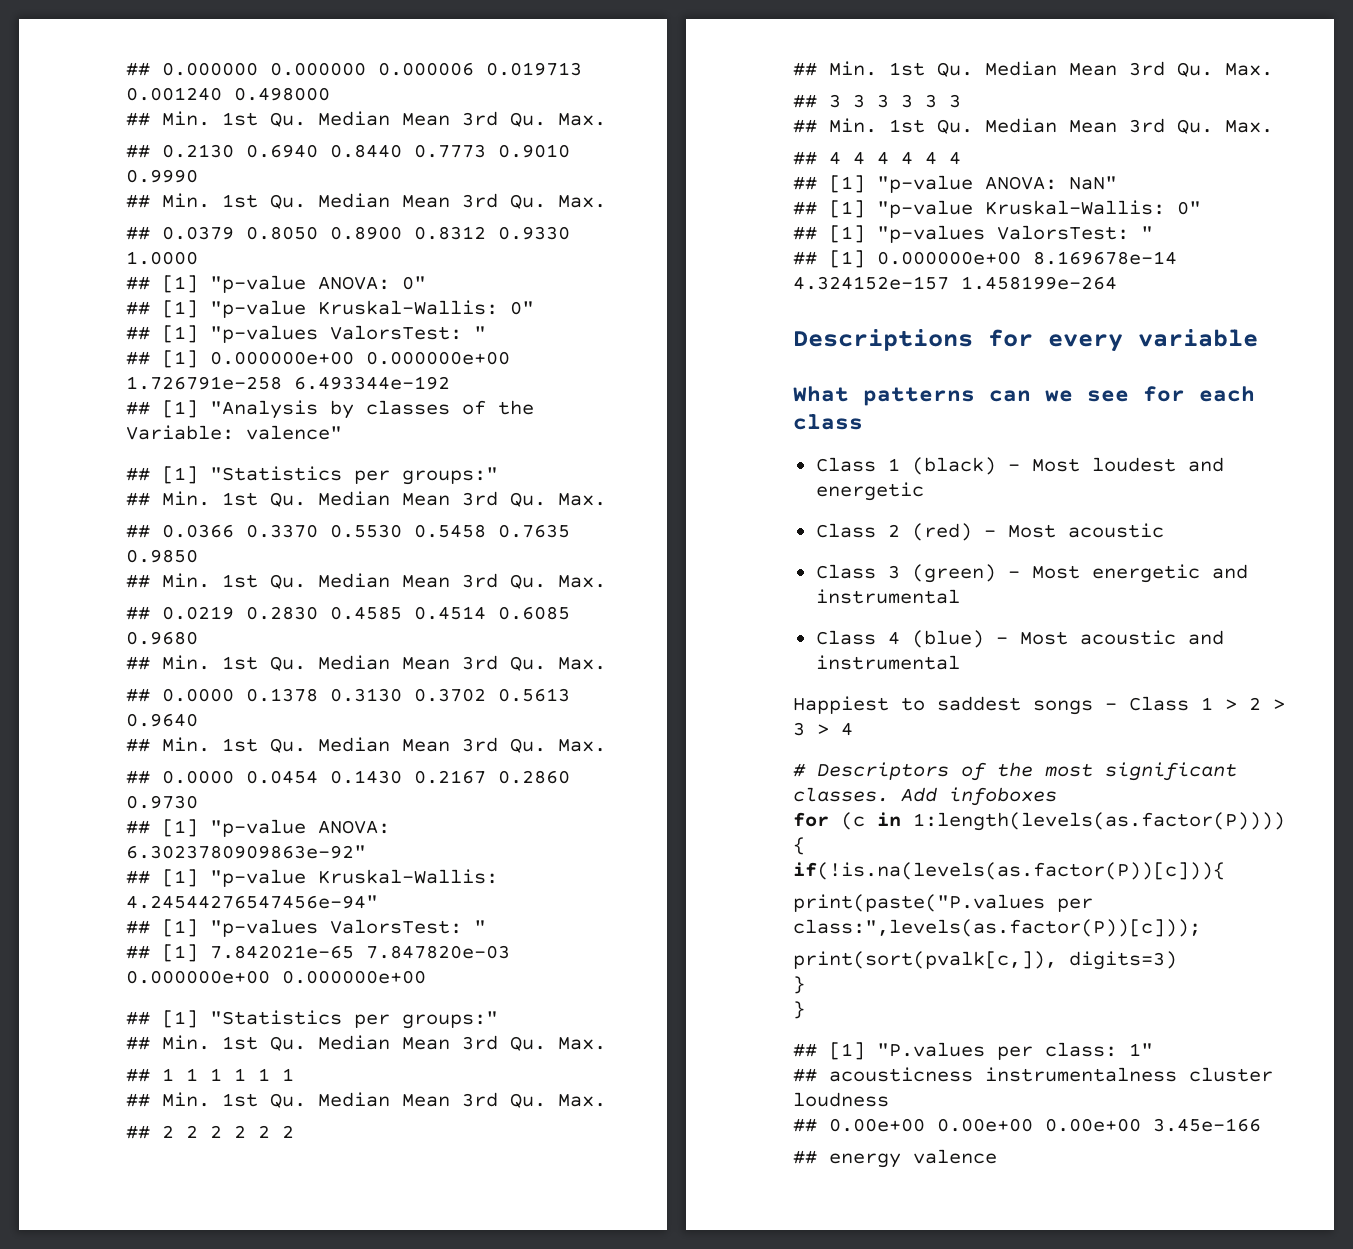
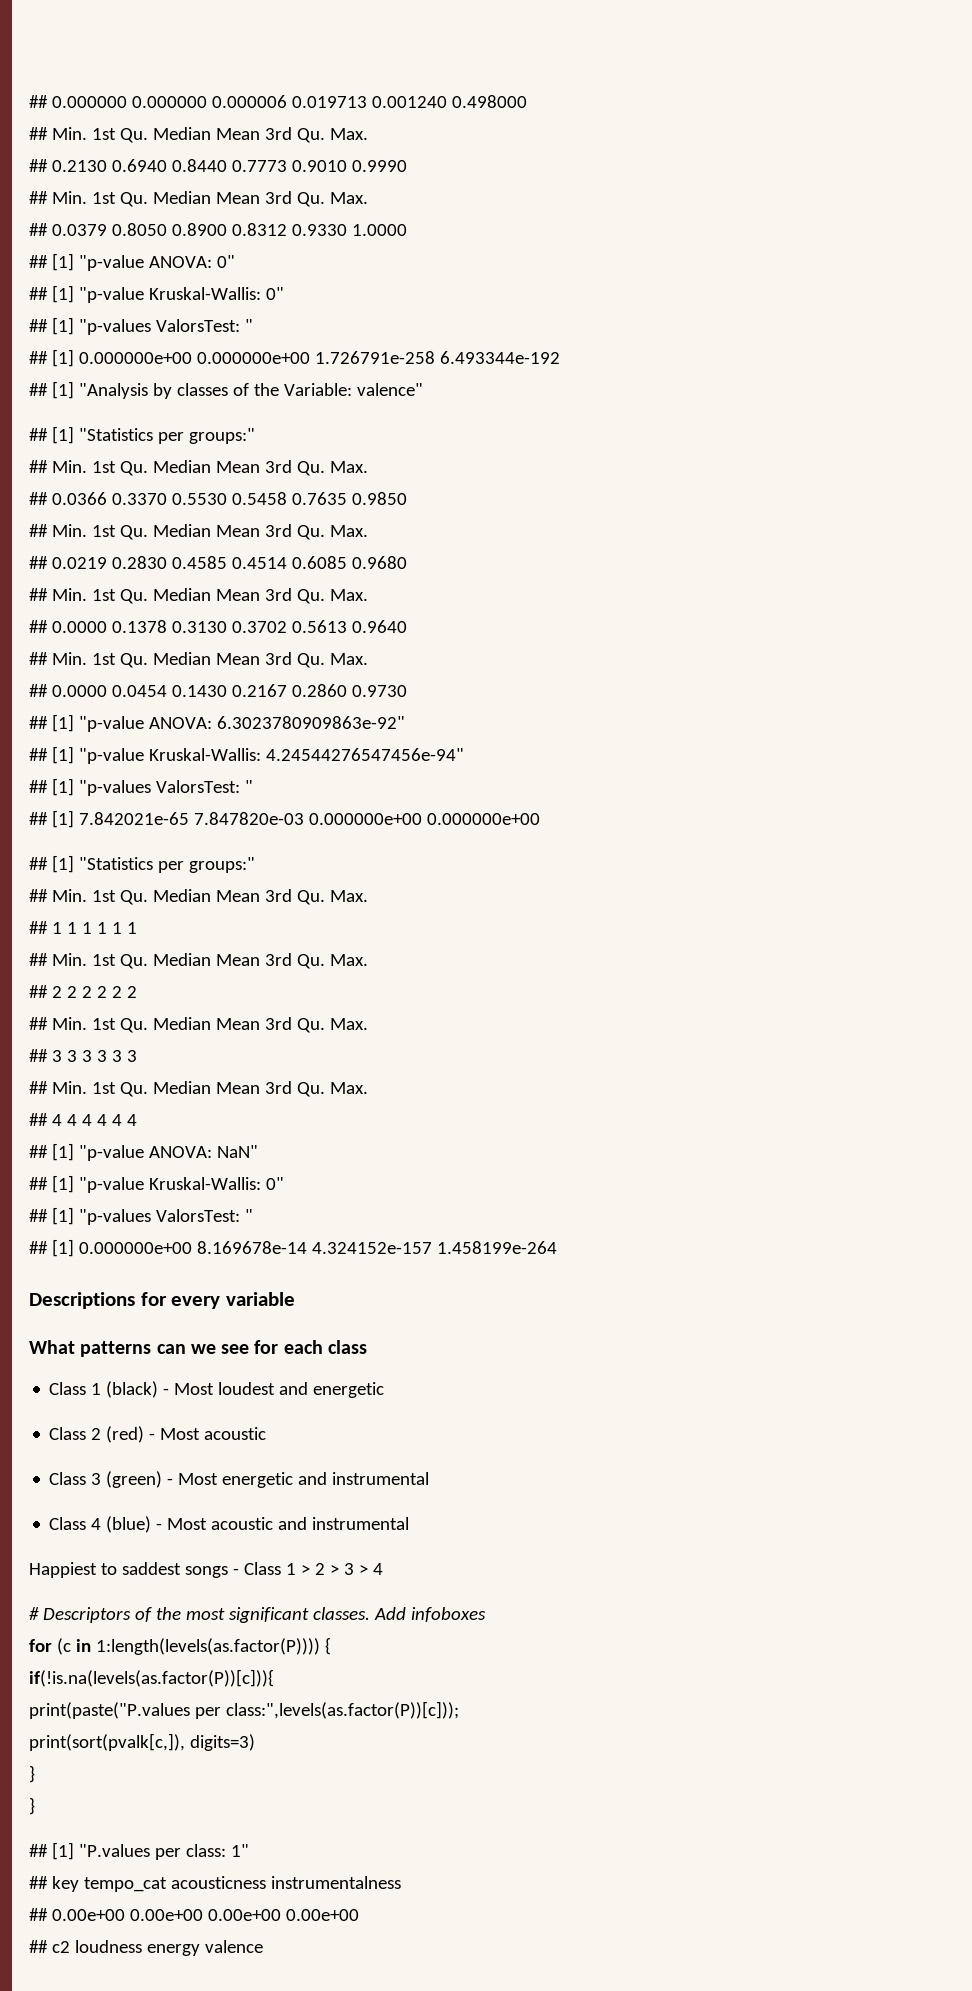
- ## acousticness instrumentalness cluster loudness
+ ## key tempo_cat acousticness instrumentalness
- ## 0.00e+00 0.00e+00 0.00e+00 3.45e-166
- ## energy valence
+ ## 0.00e+00 0.00e+00 0.00e+00 0.00e+00
+ ## c2 loudness energy valence

